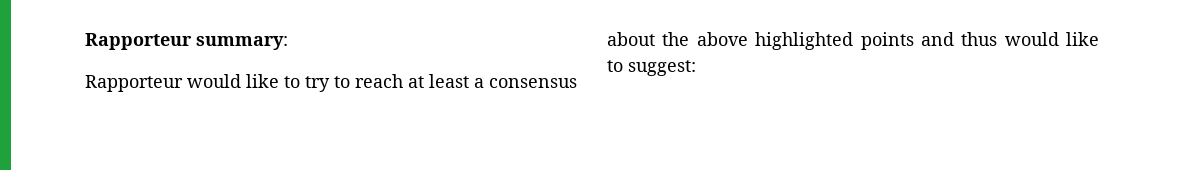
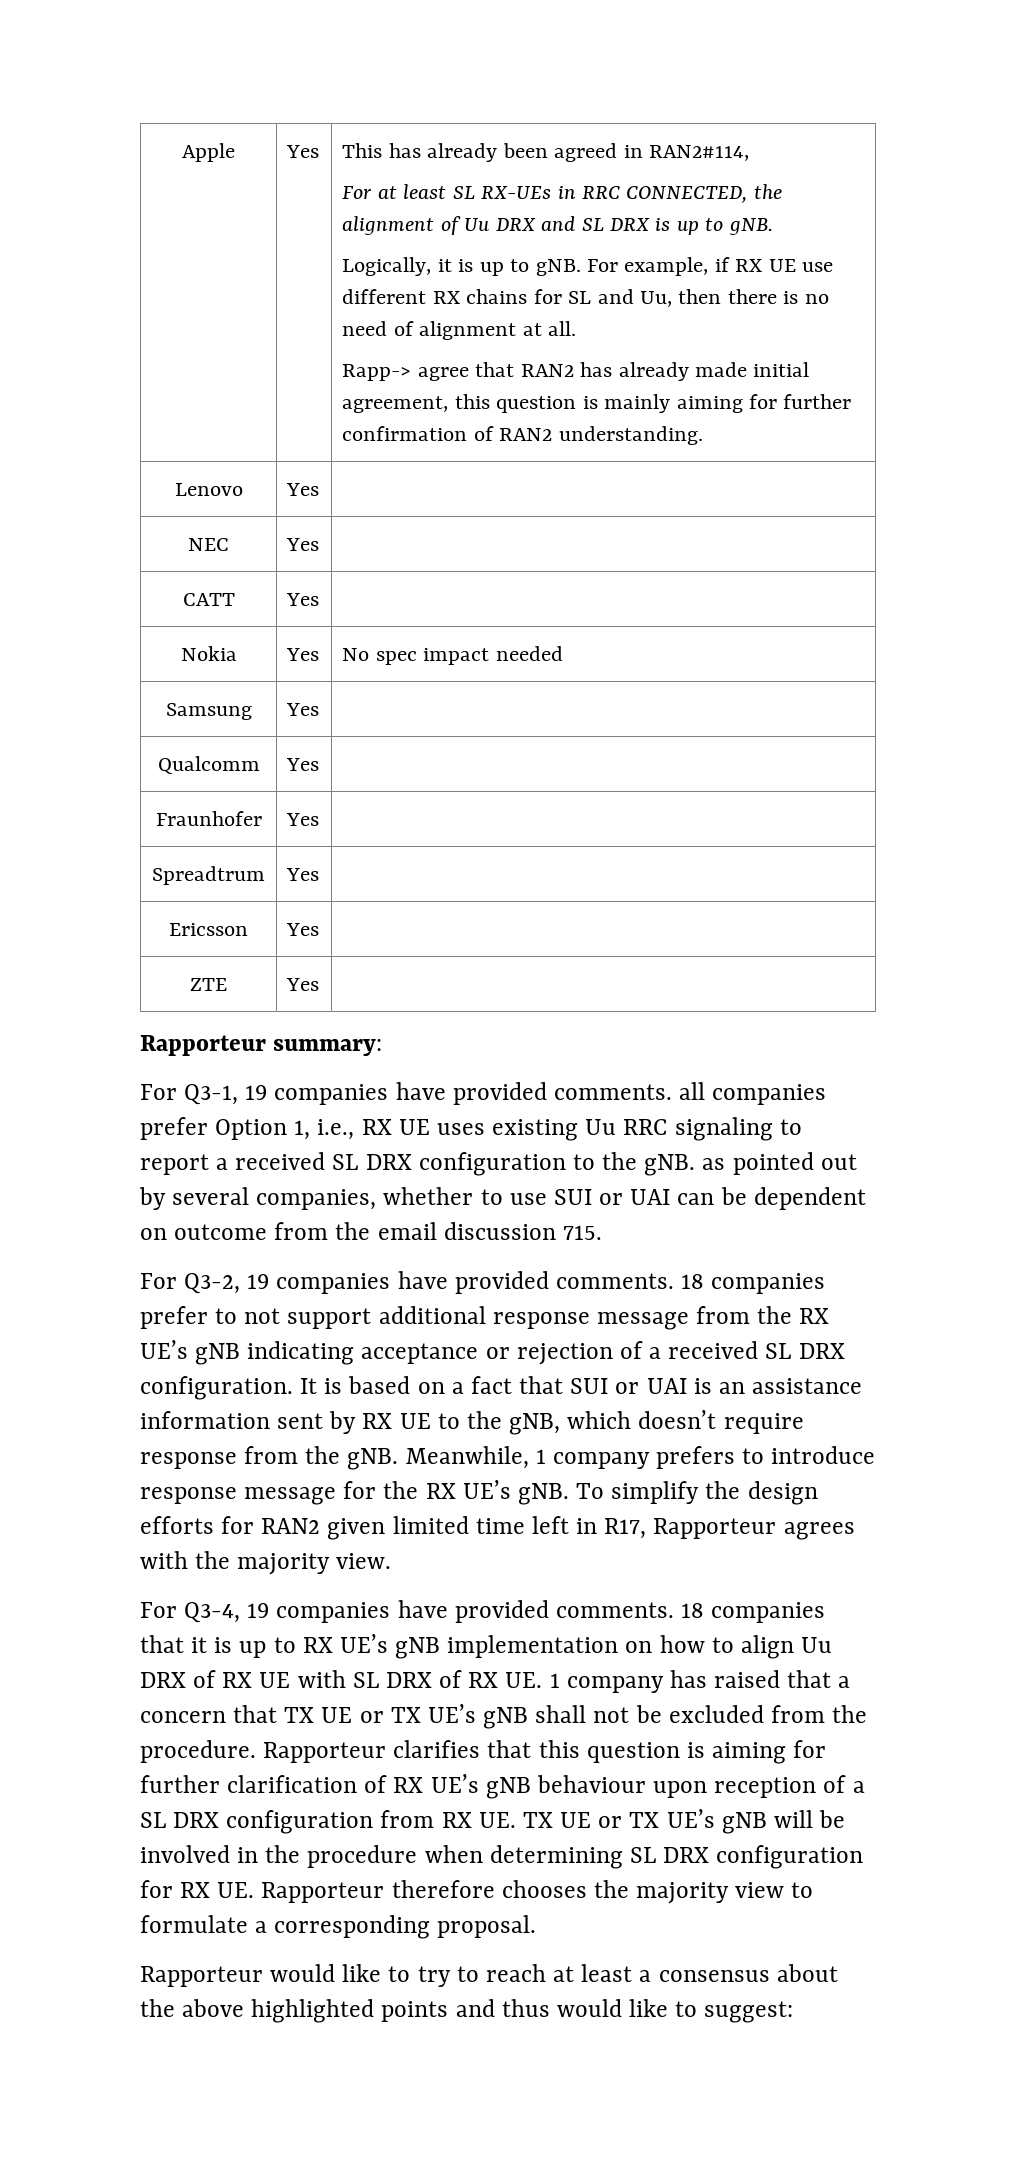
+ Apple | Yes | This has already been agreed in RAN2#114,
+ For at least SL RX-UEs in RRC CONNECTED, the alignment of Uu DRX and SL DRX is up to gNB.
+ Logically, it is up to gNB. For example, if RX UE use different RX chains for SL and Uu, then there is no need of alignment at all.
+ Rapp-> agree that RAN2 has already made initial agreement, this question is mainly aiming for further confirmation of RAN2 understanding.
+ Lenovo | Yes |
+ NEC | Yes |
+ CATT | Yes |
+ Nokia | Yes | No spec impact needed
+ Samsung | Yes |
+ Qualcomm | Yes |
+ Fraunhofer | Yes |
+ Spreadtrum | Yes |
+ Ericsson | Yes |
+ ZTE | Yes |
  Rapporteur summary:
+ For Q3-1, 19 companies have provided comments. all companies prefer Option 1, i.e., RX UE uses existing Uu RRC signaling to report a received SL DRX configuration to the gNB. as pointed out by several companies, whether to use SUI or UAI can be dependent on outcome from the email discussion 715.
+ For Q3-2, 19 companies have provided comments. 18 companies prefer to not support additional response message from the RX UE’s gNB indicating acceptance or rejection of a received SL DRX configuration. It is based on a fact that SUI or UAI is an assistance information sent by RX UE to the gNB, which doesn’t require response from the gNB. Meanwhile, 1 company prefers to introduce response message for the RX UE’s gNB. To simplify the design efforts for RAN2 given limited time left in R17, Rapporteur agrees with the majority view.
+ For Q3-4, 19 companies have provided comments. 18 companies that it is up to RX UE’s gNB implementation on how to align Uu DRX of RX UE with SL DRX of RX UE. 1 company has raised that a concern that TX UE or TX UE’s gNB shall not be excluded from the procedure. Rapporteur clarifies that this question is aiming for further clarification of RX UE’s gNB behaviour upon reception of a SL DRX configuration from RX UE. TX UE or TX UE’s gNB will be involved in the procedure when determining SL DRX configuration for RX UE. Rapporteur therefore chooses the majority view to formulate a corresponding proposal.

